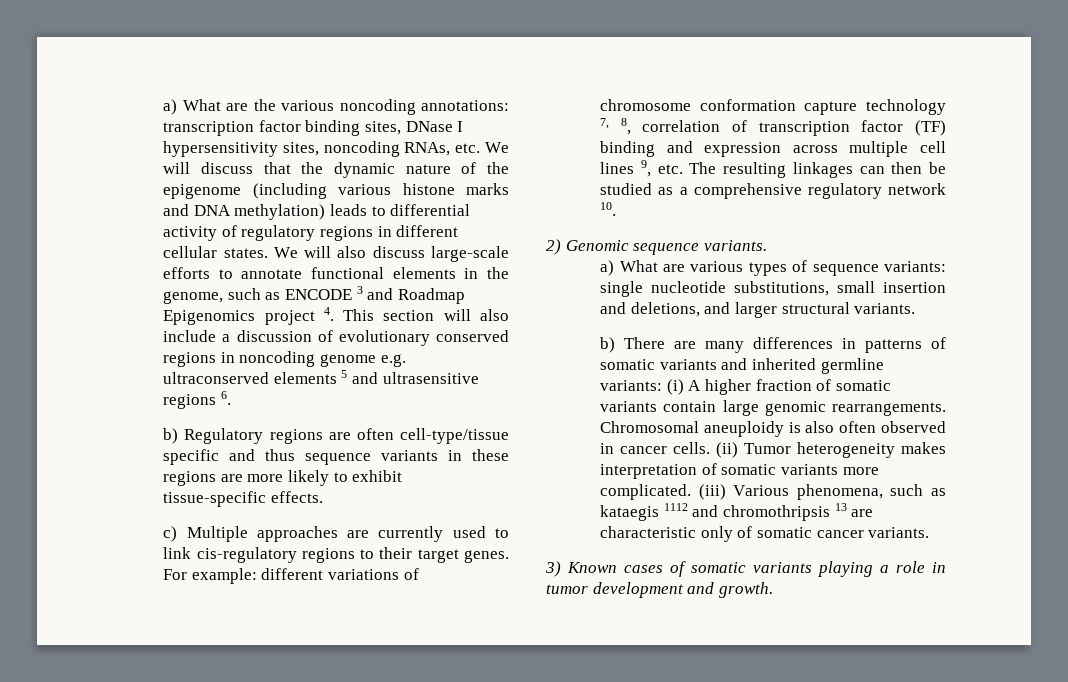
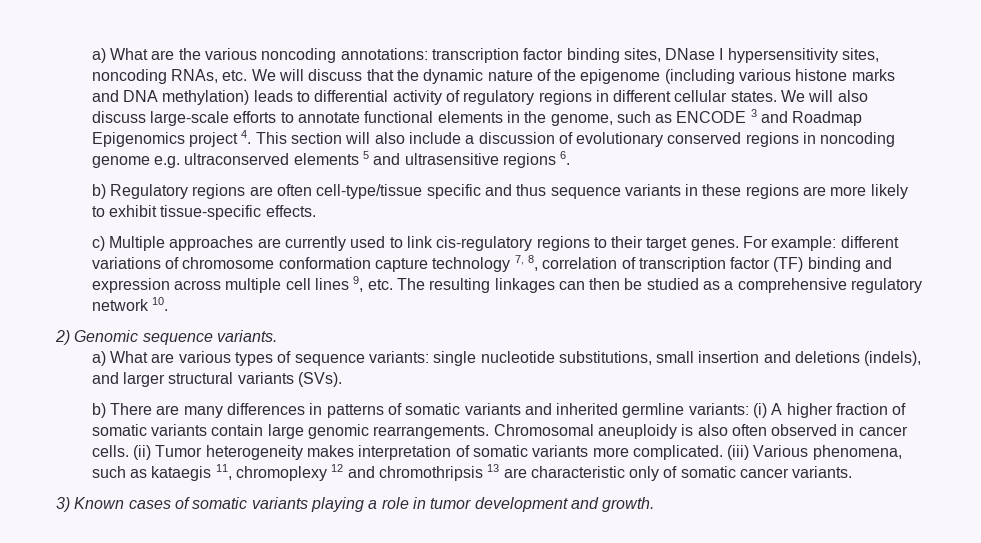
- a) What are various types of sequence variants: single nucleotide substitutions, small insertion and deletions, and larger structural variants.
+ a) What are various types of sequence variants: single nucleotide substitutions, small insertion and deletions (indels), and larger structural variants (SVs).
- (iii) Various phenomena, such as kataegis 1112 and chromothripsis 13 are characteristic only of somatic cancer variants.
+ (iii) Various phenomena, such as kataegis 11, chromoplexy 12 and chromothripsis 13 are characteristic only of somatic cancer variants.

